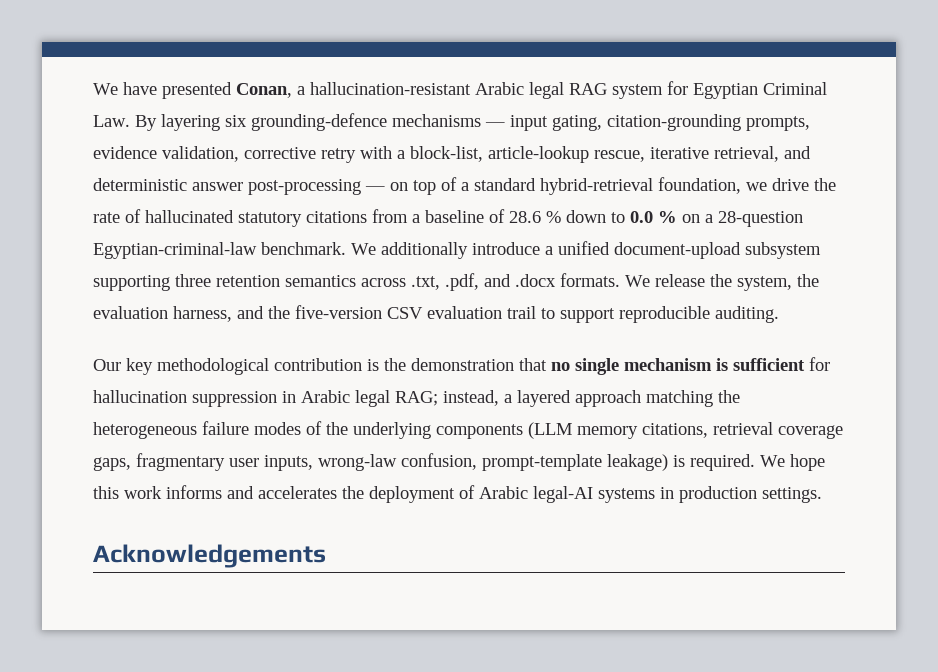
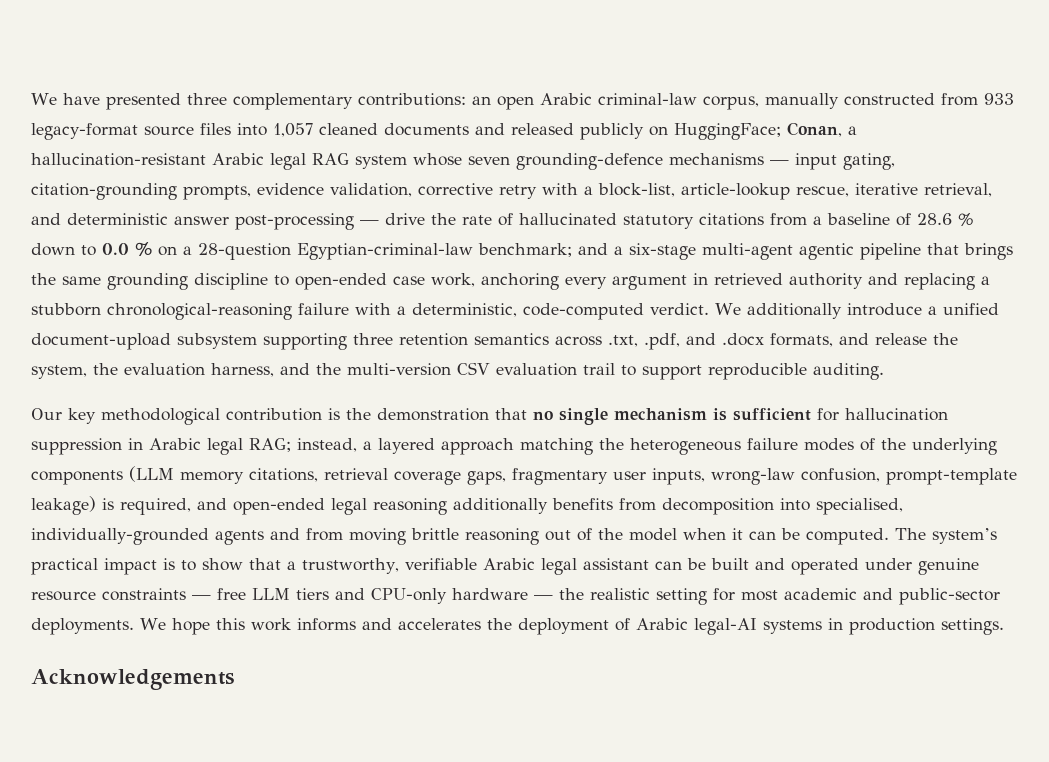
- We have presented Conan, a hallucination-resistant Arabic legal RAG system for Egyptian Criminal Law. By layering six grounding-defence mechanisms — input gating, citation-grounding prompts, evidence validation, corrective retry with a block-list, article-lookup rescue, iterative retrieval, and deterministic answer post-processing — on top of a standard hybrid-retrieval foundation, we drive the rate of hallucinated statutory citations from a baseline of 28.6 % down to 0.0 % on a 28-question Egyptian-criminal-law benchmark.
+ We have presented three complementary contributions: an open Arabic criminal-law corpus, manually constructed from 933 legacy-format source files into 1,057 cleaned documents and released publicly on HuggingFace; Conan, a hallucination-resistant Arabic legal RAG system whose seven grounding-defence mechanisms — input gating, citation-grounding prompts, evidence validation, corrective retry with a block-list, article-lookup rescue, iterative retrieval, and deterministic answer post-processing — drive the rate of hallucinated statutory citations from a baseline of 28.6 % down to 0.0 % on a 28-question Egyptian-criminal-law benchmark; and a six-stage multi-agent agentic pipeline that brings the same grounding discipline to open-ended case work, anchoring every argument in retrieved authority and replacing a stubborn chronological-reasoning failure with a deterministic, code-computed verdict.
- We additionally introduce a unified document-upload subsystem supporting three retention semantics across .txt, .pdf, and .docx formats. We release the system, the evaluation harness, and the five-version CSV evaluation trail to support reproducible auditing.
+ We additionally introduce a unified document-upload subsystem supporting three retention semantics across .txt, .pdf, and .docx formats, and release the system, the evaluation harness, and the multi-version CSV evaluation trail to support reproducible auditing.
- Our key methodological contribution is the demonstration that no single mechanism is sufficient for hallucination suppression in Arabic legal RAG; instead, a layered approach matching the heterogeneous failure modes of the underlying components (LLM memory citations, retrieval coverage gaps, fragmentary user inputs, wrong-law confusion, prompt-template leakage) is required.
+ Our key methodological contribution is the demonstration that no single mechanism is sufficient for hallucination suppression in Arabic legal RAG; instead, a layered approach matching the heterogeneous failure modes of the underlying components (LLM memory citations, retrieval coverage gaps, fragmentary user inputs, wrong-law confusion, prompt-template leakage) is required, and open-ended legal reasoning additionally benefits from decomposition into specialised, individually-grounded agents and from moving brittle reasoning out of the model when it can be computed. The system’s practical impact is to show that a trustworthy, verifiable Arabic legal assistant can be built and operated under genuine resource constraints — free LLM tiers and CPU-only hardware — the realistic setting for most academic and public-sector deployments.

